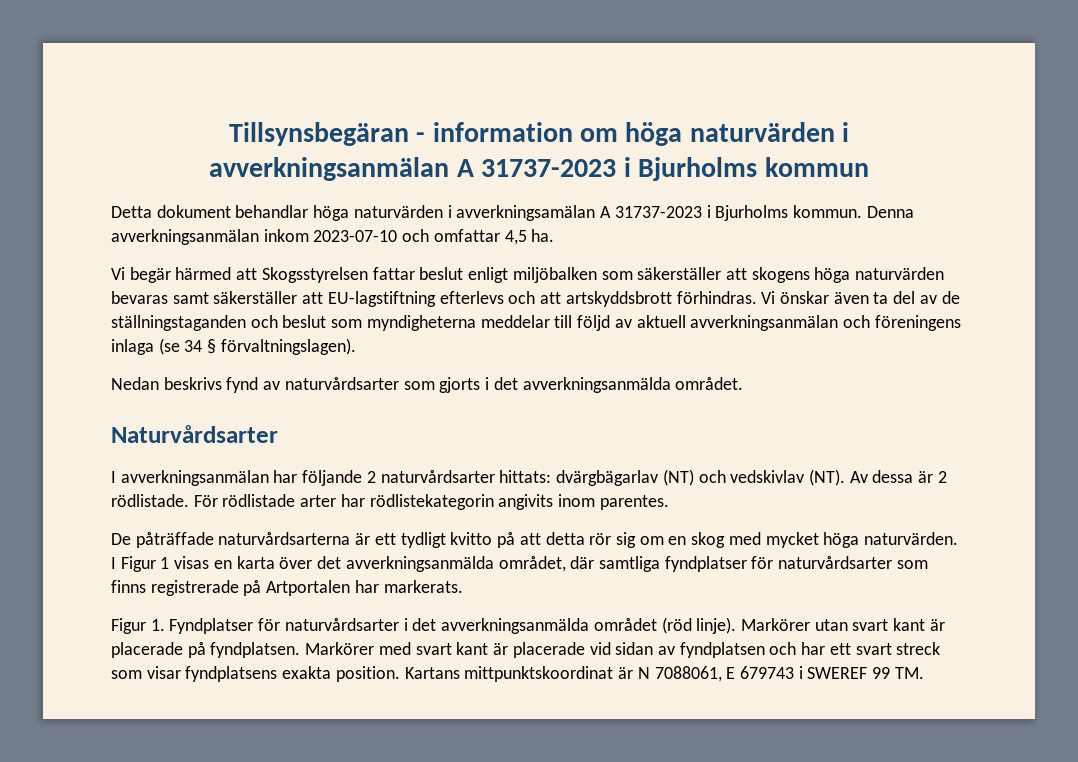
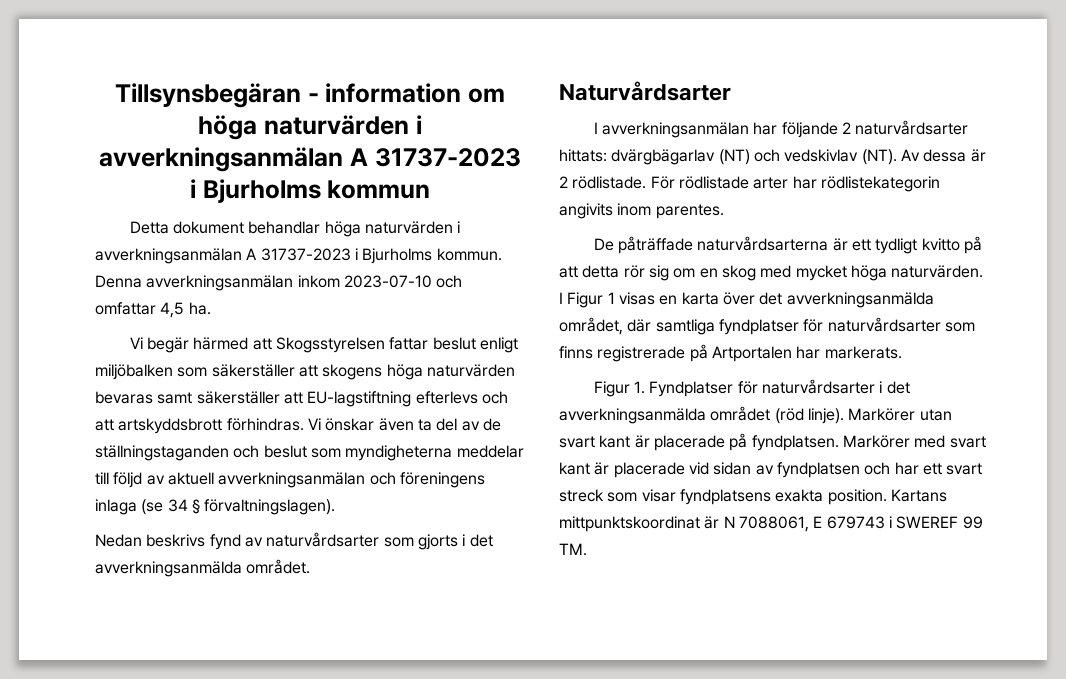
- Detta dokument behandlar höga naturvärden i avverkningsamälan A 31737-2023 i Bjurholms kommun.
+ Detta dokument behandlar höga naturvärden i avverkningsanmälan A 31737-2023 i Bjurholms kommun.

